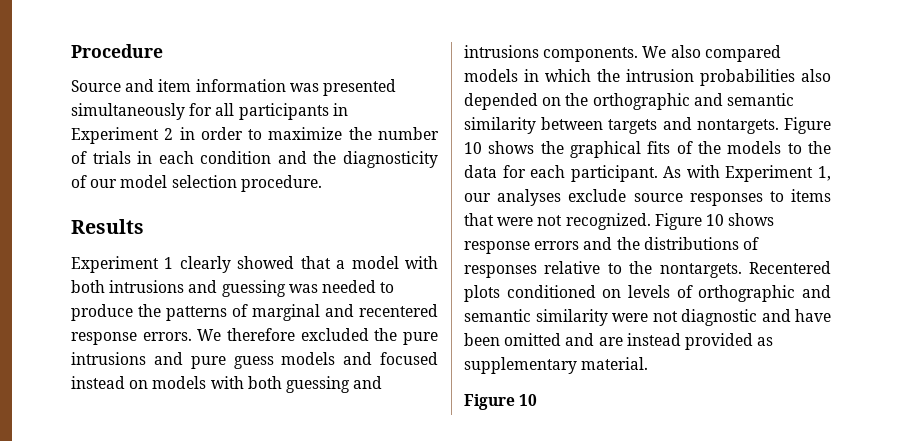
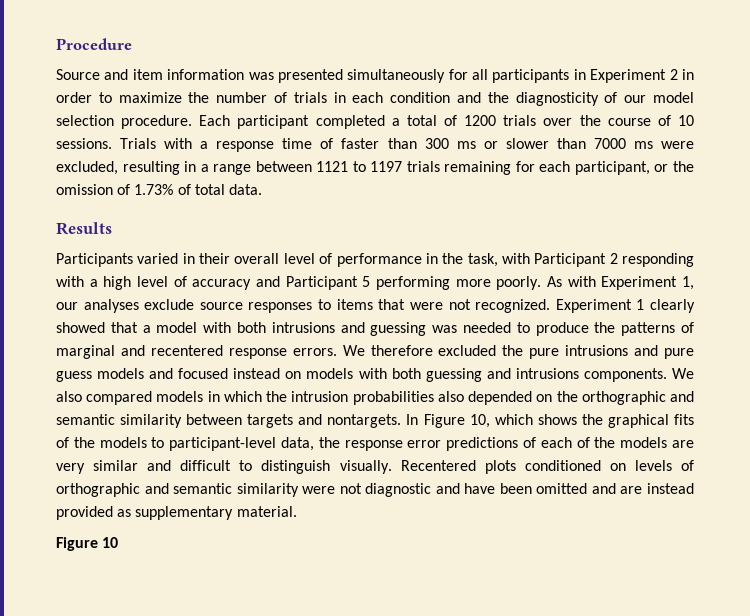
- Source and item information was presented simultaneously for all participants in Experiment 2 in order to maximize the number of trials in each condition and the diagnosticity of our model selection procedure.
+ Source and item information was presented simultaneously for all participants in Experiment 2 in order to maximize the number of trials in each condition and the diagnosticity of our model selection procedure. Each participant completed a total of 1200 trials over the course of 10 sessions. Trials with a response time of faster than 300 ms or slower than 7000 ms were excluded, resulting in a range between 1121 to 1197 trials remaining for each participant, or the omission of 1.73% of total data.
  Results
- Experiment 1 clearly showed that a model with both intrusions and guessing was needed to produce the patterns of marginal and recentered response errors.
+ Participants varied in their overall level of performance in the task, with Participant 2 responding with a high level of accuracy and Participant 5 performing more poorly. As with Experiment 1, our analyses exclude source responses to items that were not recognized. Experiment 1 clearly showed that a model with both intrusions and guessing was needed to produce the patterns of marginal and recentered response errors.
- Figure 10 shows the graphical fits of the models to the data for each participant. As with Experiment 1, our analyses exclude source responses to items that were not recognized. Figure 10 shows response errors and the distributions of responses relative to the nontargets.
+ In Figure 10, which shows the graphical fits of the models to participant-level data, the response error predictions of each of the models are very similar and difficult to distinguish visually.

